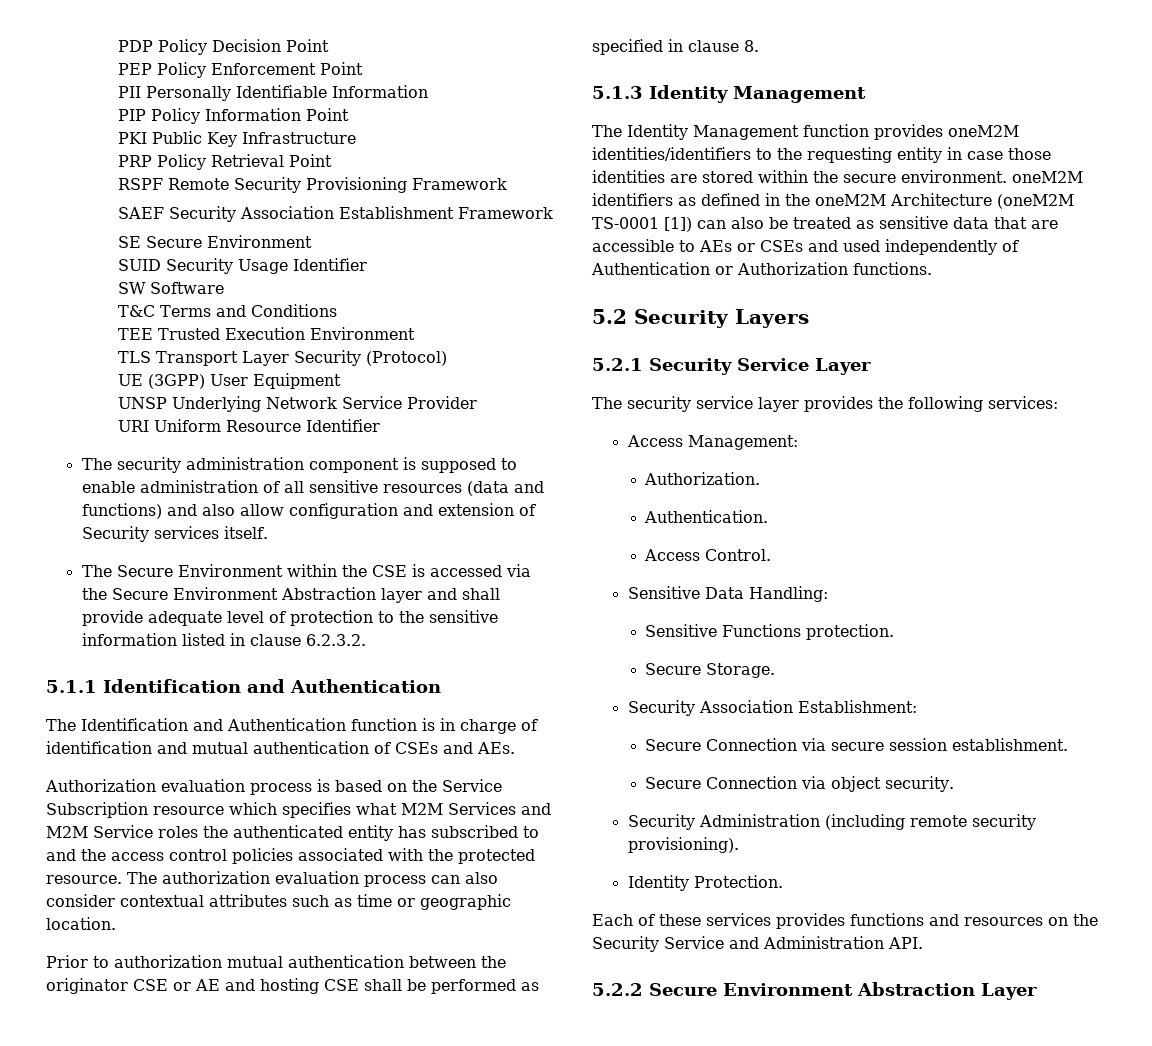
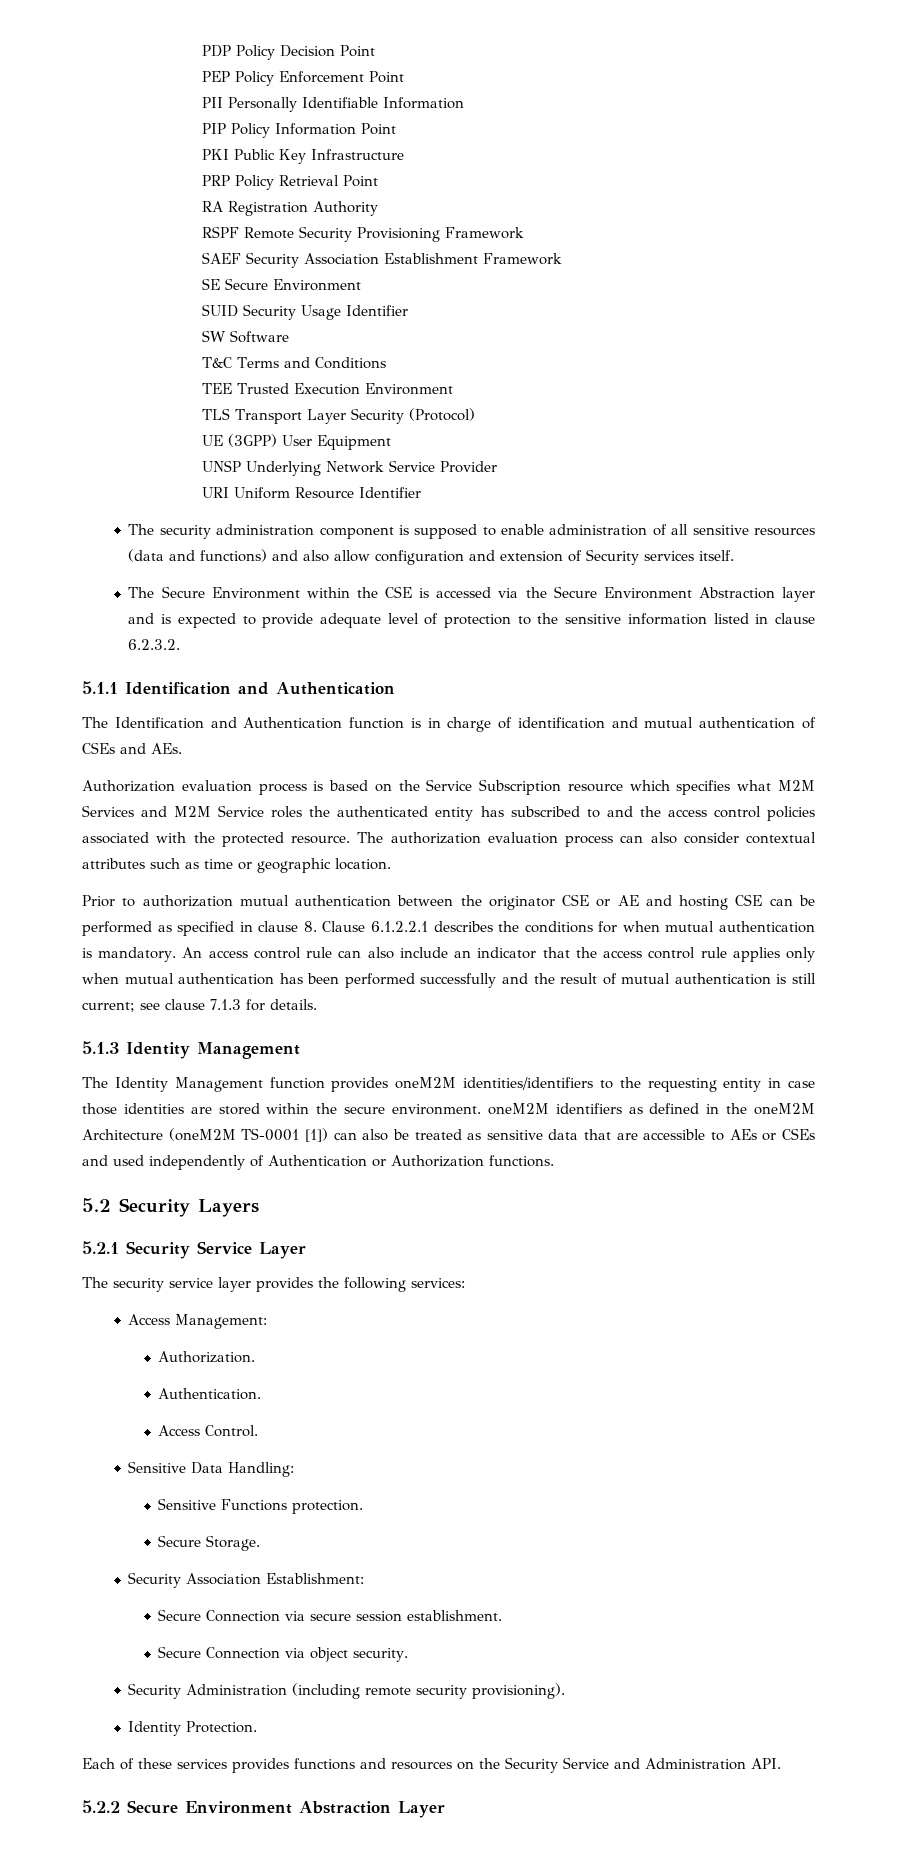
+ RA Registration Authority
- The Secure Environment within the CSE is accessed via the Secure Environment Abstraction layer and shall provide adequate level of protection to the sensitive information listed in clause 6.2.3.2.
+ The Secure Environment within the CSE is accessed via the Secure Environment Abstraction layer and is expected to provide adequate level of protection to the sensitive information listed in clause 6.2.3.2.
- Prior to authorization mutual authentication between the originator CSE or AE and hosting CSE shall be performed as specified in clause 8.
+ Prior to authorization mutual authentication between the originator CSE or AE and hosting CSE can be performed as specified in clause 8. Clause 6.1.2.2.1 describes the conditions for when mutual authentication is mandatory. An access control rule can also include an indicator that the access control rule applies only when mutual authentication has been performed successfully and the result of mutual authentication is still current; see clause 7.1.3 for details.

